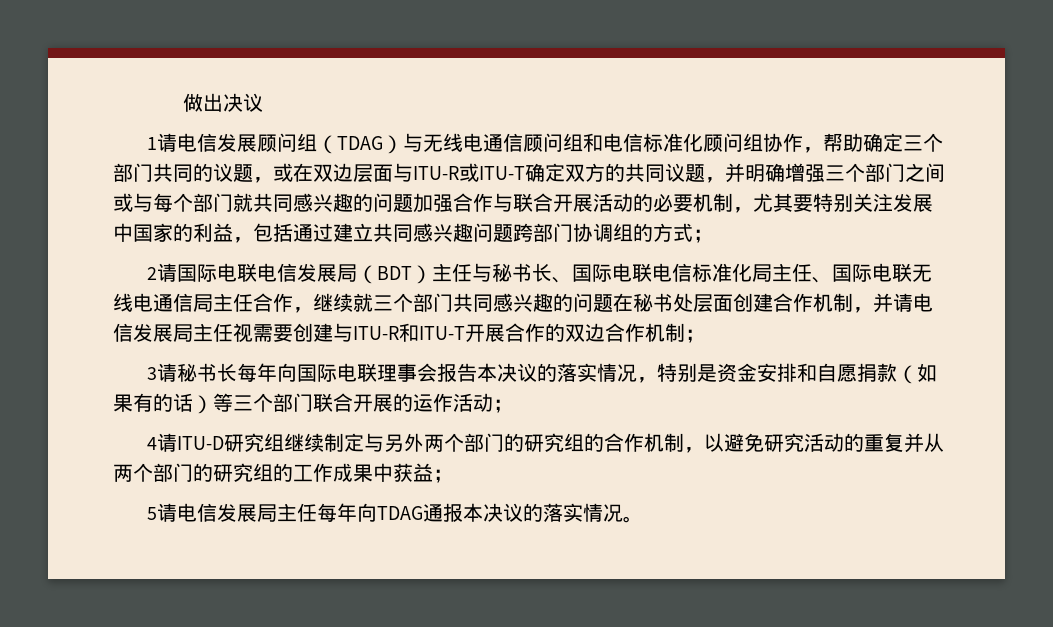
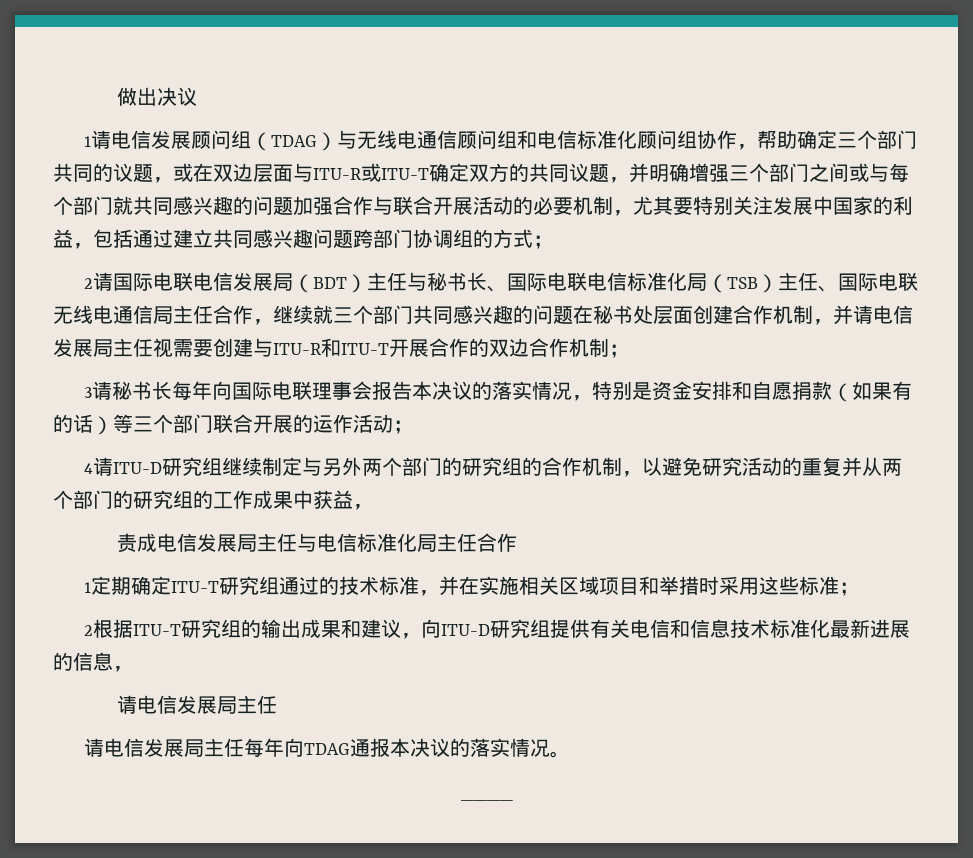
- 2请国际电联电信发展局（BDT）主任与秘书长、国际电联电信标准化局主任、国际电联无线电通信局主任合作，继续就三个部门共同感兴趣的问题在秘书处层面创建合作机制，并请电信发展局主任视需要创建与ITU-R和ITU-T开展合作的双边合作机制；
+ 2请国际电联电信发展局（BDT）主任与秘书长、国际电联电信标准化局（TSB）主任、国际电联无线电通信局主任合作，继续就三个部门共同感兴趣的问题在秘书处层面创建合作机制，并请电信发展局主任视需要创建与ITU-R和ITU-T开展合作的双边合作机制；
- 4请ITU-D研究组继续制定与另外两个部门的研究组的合作机制，以避免研究活动的重复并从两个部门的研究组的工作成果中获益；
- 5请电信发展局主任每年向TDAG通报本决议的落实情况。
+ 4请ITU-D研究组继续制定与另外两个部门的研究组的合作机制，以避免研究活动的重复并从两个部门的研究组的工作成果中获益，
+ 责成电信发展局主任与电信标准化局主任合作
+ 1定期确定ITU-T研究组通过的技术标准，并在实施相关区域项目和举措时采用这些标准；
+ 2根据ITU-T研究组的输出成果和建议，向ITU-D研究组提供有关电信和信息技术标准化最新进展的信息，
+ 请电信发展局主任
+ 请电信发展局主任每年向TDAG通报本决议的落实情况。
+ ____

